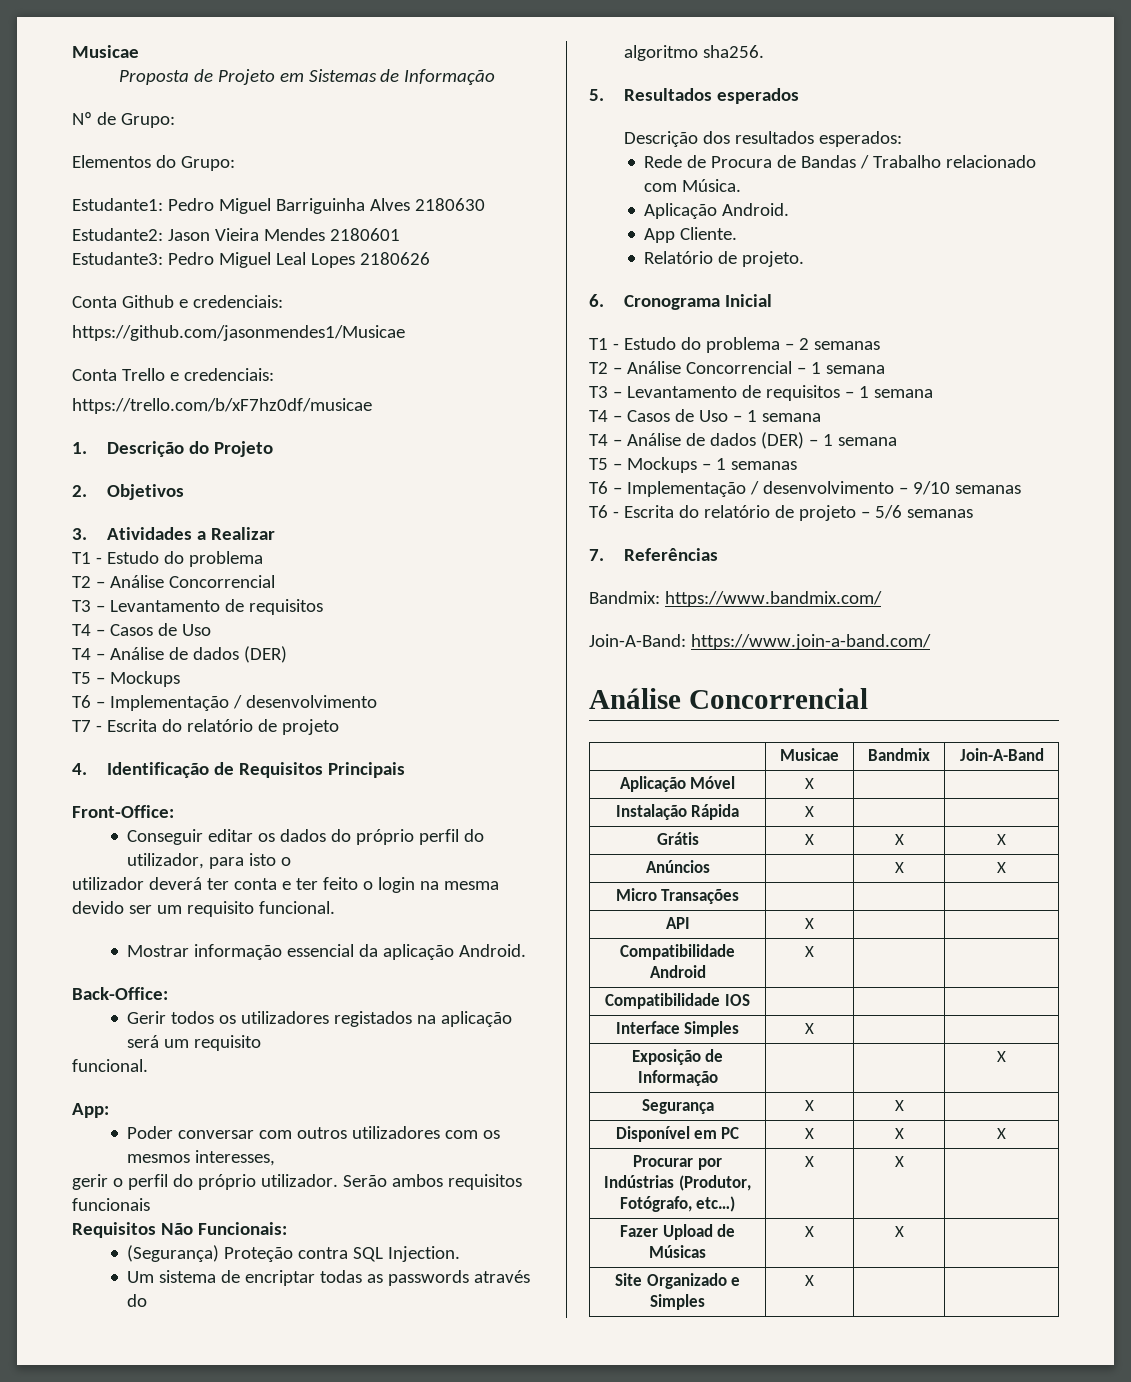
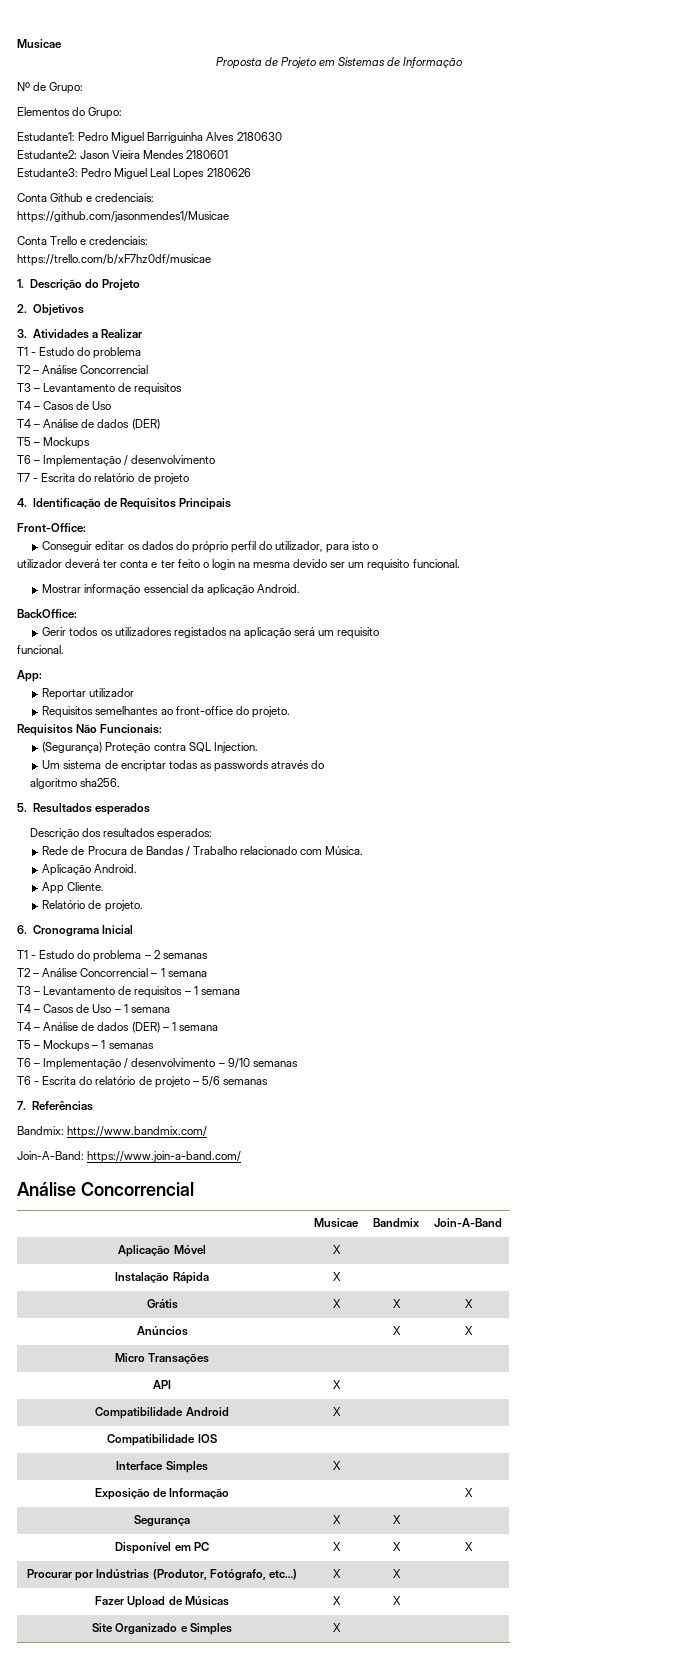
- Back-Office:
+ BackOffice:
- Poder conversar com outros utilizadores com os mesmos interesses,
- gerir o perfil do próprio utilizador. Serão ambos requisitos funcionais
+ Reportar utilizador
+ Requisitos semelhantes ao front-office do projeto.

